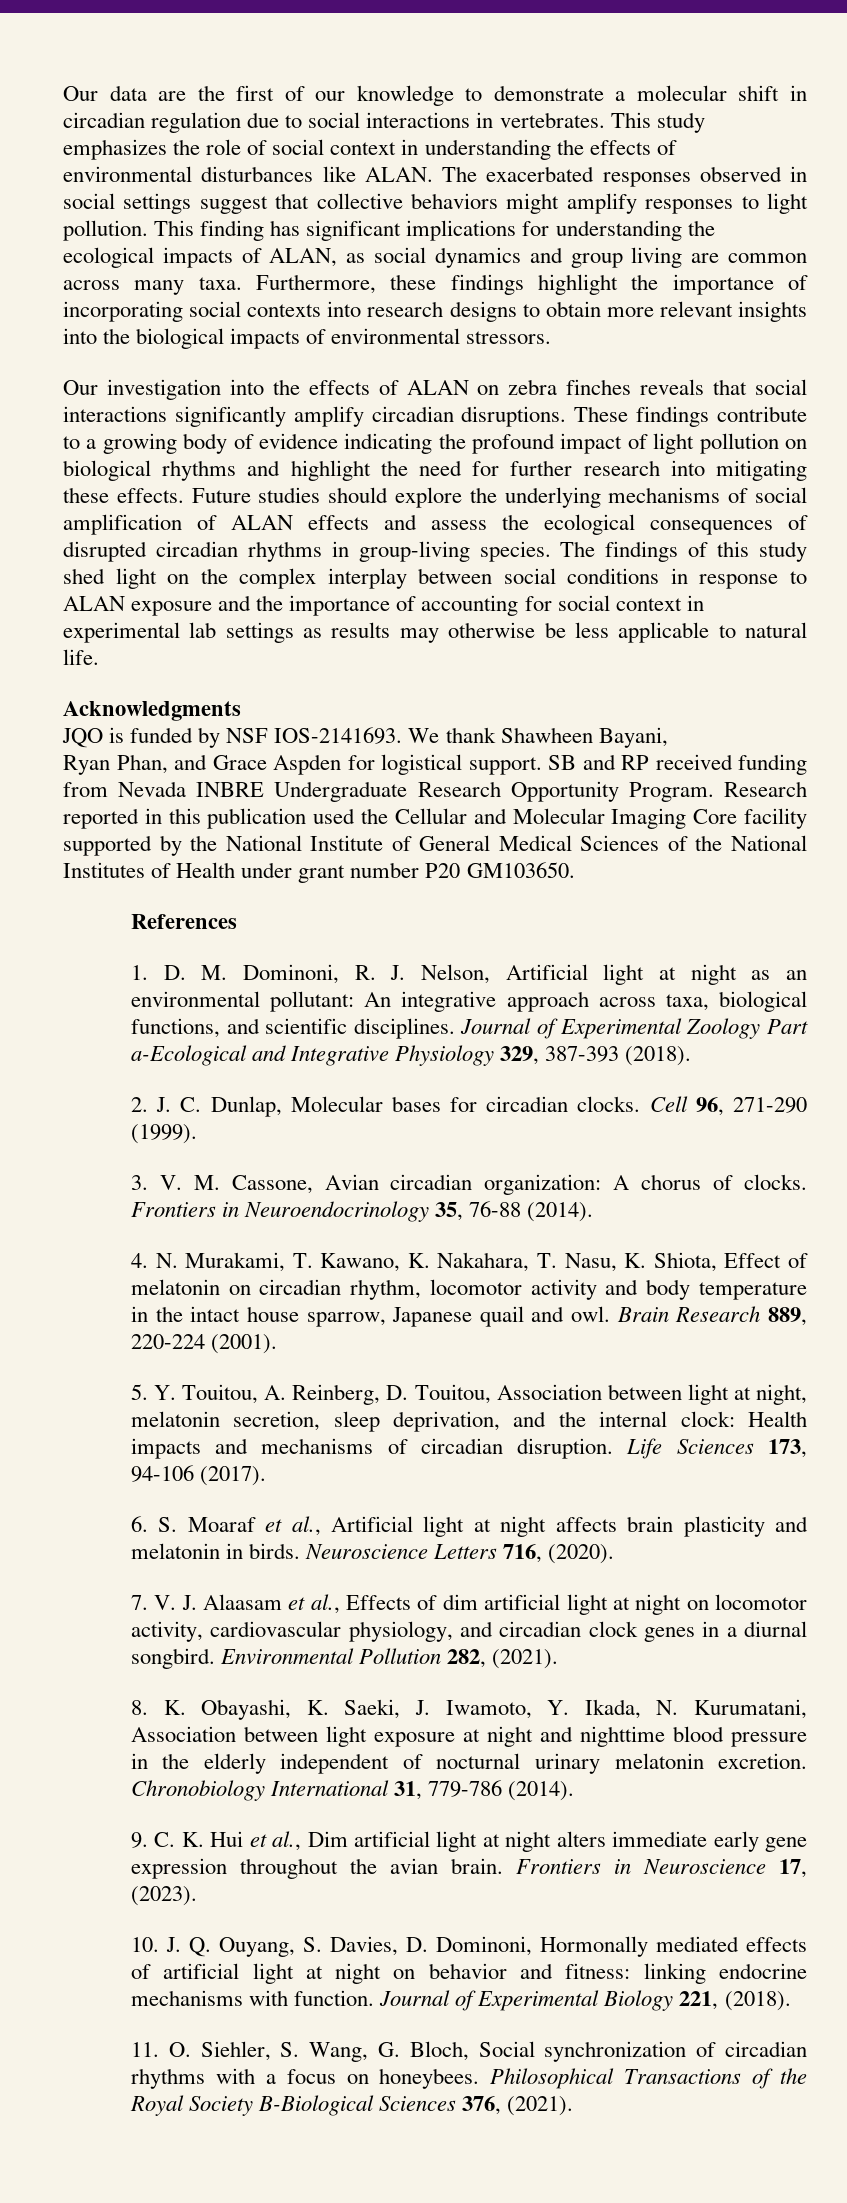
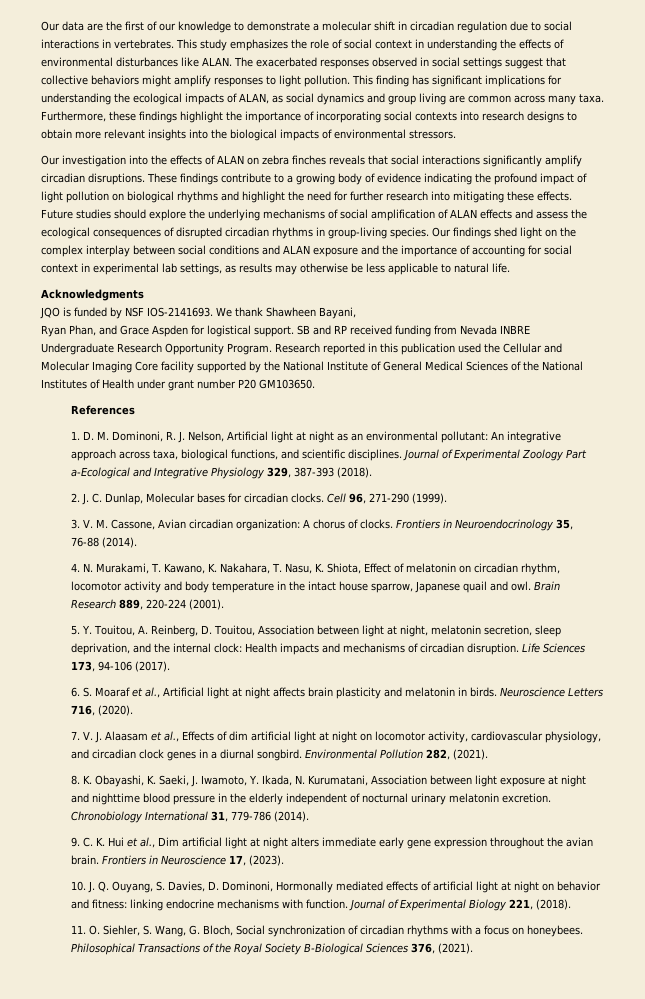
- The findings of this study shed light on the complex interplay between social conditions in response to ALAN exposure and the importance of accounting for social context in experimental lab settings as results may otherwise be less applicable to natural life.
+ Our findings shed light on the complex interplay between social conditions and ALAN exposure and the importance of accounting for social context in experimental lab settings, as results may otherwise be less applicable to natural life.

